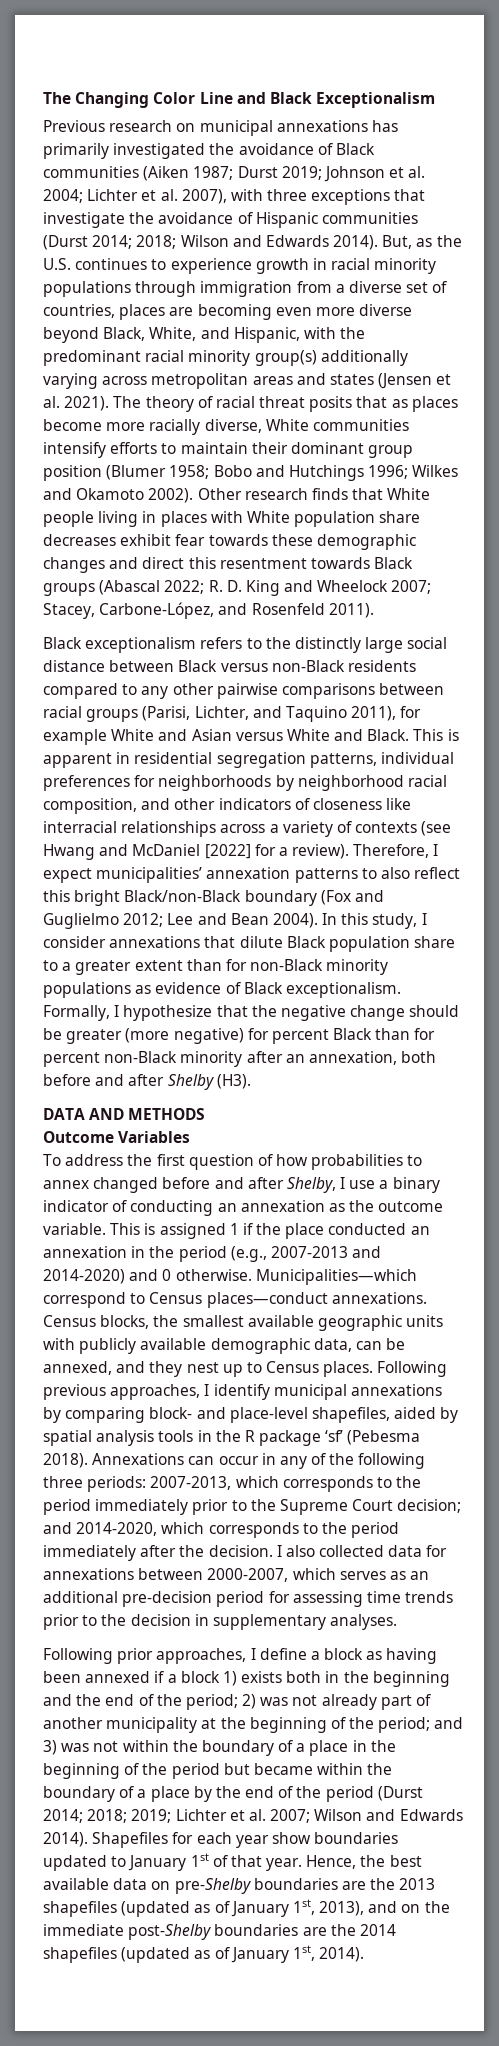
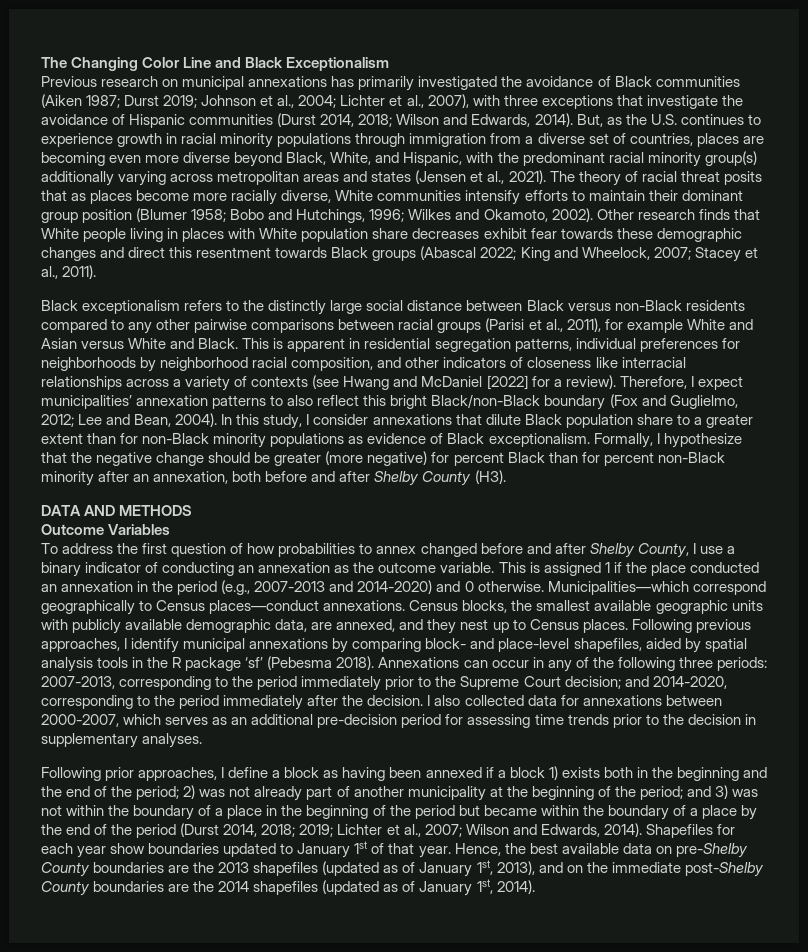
- Previous research on municipal annexations has primarily investigated the avoidance of Black communities (Aiken 1987; Durst 2019; Johnson et al. 2004; Lichter et al. 2007), with three exceptions that investigate the avoidance of Hispanic communities (Durst 2014; 2018; Wilson and Edwards 2014).
+ Previous research on municipal annexations has primarily investigated the avoidance of Black communities (Aiken 1987; Durst 2019; Johnson et al., 2004; Lichter et al., 2007), with three exceptions that investigate the avoidance of Hispanic communities (Durst 2014, 2018; Wilson and Edwards, 2014).
- But, as the U.S. continues to experience growth in racial minority populations through immigration from a diverse set of countries, places are becoming even more diverse beyond Black, White, and Hispanic, with the predominant racial minority group(s) additionally varying across metropolitan areas and states (Jensen et al. 2021).
+ But, as the U.S. continues to experience growth in racial minority populations through immigration from a diverse set of countries, places are becoming even more diverse beyond Black, White, and Hispanic, with the predominant racial minority group(s) additionally varying across metropolitan areas and states (Jensen et al., 2021).
- The theory of racial threat posits that as places become more racially diverse, White communities intensify efforts to maintain their dominant group position (Blumer 1958; Bobo and Hutchings 1996; Wilkes and Okamoto 2002).
+ The theory of racial threat posits that as places become more racially diverse, White communities intensify efforts to maintain their dominant group position (Blumer 1958; Bobo and Hutchings, 1996; Wilkes and Okamoto, 2002).
- Other research finds that White people living in places with White population share decreases exhibit fear towards these demographic changes and direct this resentment towards Black groups (Abascal 2022; R. D. King and Wheelock 2007; Stacey, Carbone-López, and Rosenfeld 2011).
+ Other research finds that White people living in places with White population share decreases exhibit fear towards these demographic changes and direct this resentment towards Black groups (Abascal 2022; King and Wheelock, 2007; Stacey et al., 2011).
- Black exceptionalism refers to the distinctly large social distance between Black versus non-Black residents compared to any other pairwise comparisons between racial groups (Parisi, Lichter, and Taquino 2011), for example White and Asian versus White and Black.
+ Black exceptionalism refers to the distinctly large social distance between Black versus non-Black residents compared to any other pairwise comparisons between racial groups (Parisi et al., 2011), for example White and Asian versus White and Black.
- Therefore, I expect municipalities’ annexation patterns to also reflect this bright Black/non-Black boundary (Fox and Guglielmo 2012; Lee and Bean 2004).
+ Therefore, I expect municipalities’ annexation patterns to also reflect this bright Black/non-Black boundary (Fox and Guglielmo, 2012; Lee and Bean, 2004).
- Formally, I hypothesize that the negative change should be greater (more negative) for percent Black than for percent non-Black minority after an annexation, both before and after Shelby (H3).
+ Formally, I hypothesize that the negative change should be greater (more negative) for percent Black than for percent non-Black minority after an annexation, both before and after Shelby County (H3).
- To address the first question of how probabilities to annex changed before and after Shelby, I use a binary indicator of conducting an annexation as the outcome variable.
+ To address the first question of how probabilities to annex changed before and after Shelby County, I use a binary indicator of conducting an annexation as the outcome variable.
- Municipalities—which correspond to Census places—conduct annexations.
+ Municipalities—which correspond geographically to Census places—conduct annexations.
- Census blocks, the smallest available geographic units with publicly available demographic data, can be annexed, and they nest up to Census places.
+ Census blocks, the smallest available geographic units with publicly available demographic data, are annexed, and they nest up to Census places.
- Annexations can occur in any of the following three periods: 2007-2013, which corresponds to the period immediately prior to the Supreme Court decision; and 2014-2020, which corresponds to the period immediately after the decision.
+ Annexations can occur in any of the following three periods: 2007-2013, corresponding to the period immediately prior to the Supreme Court decision; and 2014-2020, corresponding to the period immediately after the decision.
- and 3) was not within the boundary of a place in the beginning of the period but became within the boundary of a place by the end of the period (Durst 2014; 2018;
+ and 3) was not within the boundary of a place in the beginning of the period but became within the boundary of a place by the end of the period (Durst 2014, 2018;
- Lichter et al. 2007; Wilson and Edwards 2014).
+ Lichter et al., 2007; Wilson and Edwards, 2014).
- Hence, the best available data on pre-Shelby boundaries are the 2013 shapefiles (updated as of January 1st, 2013), and on the immediate post-Shelby boundaries are the 2014 shapefiles (updated as of January 1st, 2014).
+ Hence, the best available data on pre-Shelby County boundaries are the 2013 shapefiles (updated as of January 1st, 2013), and on the immediate post-Shelby County boundaries are the 2014 shapefiles (updated as of January 1st, 2014).

